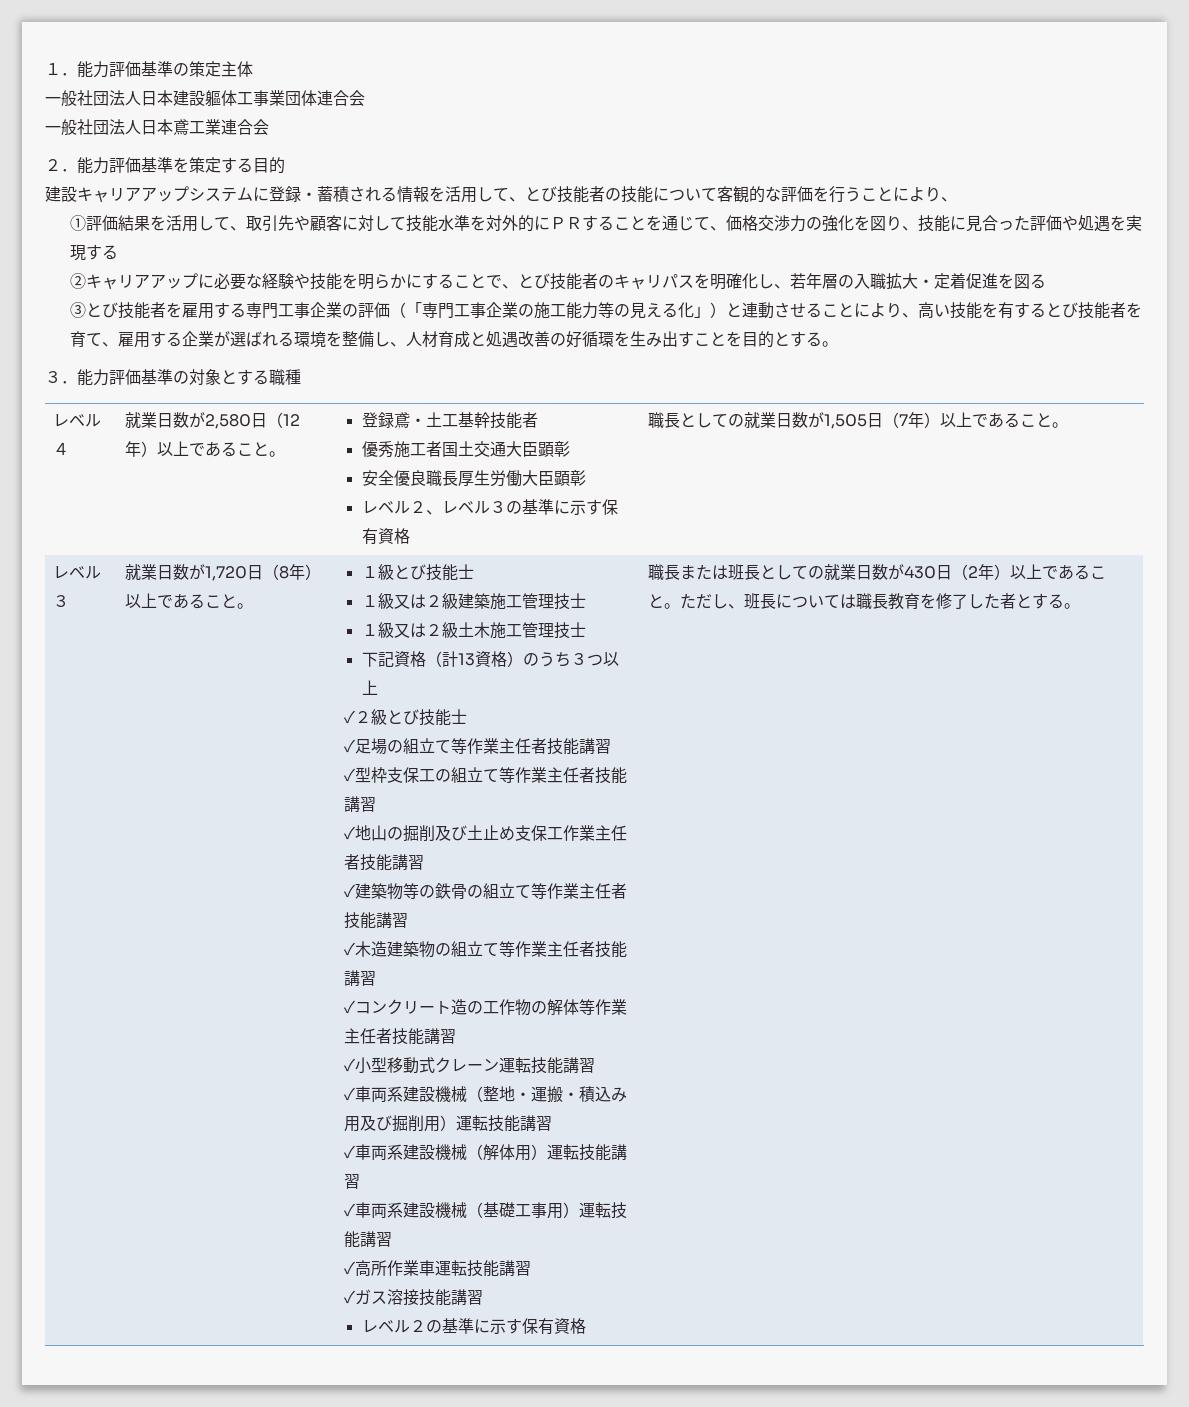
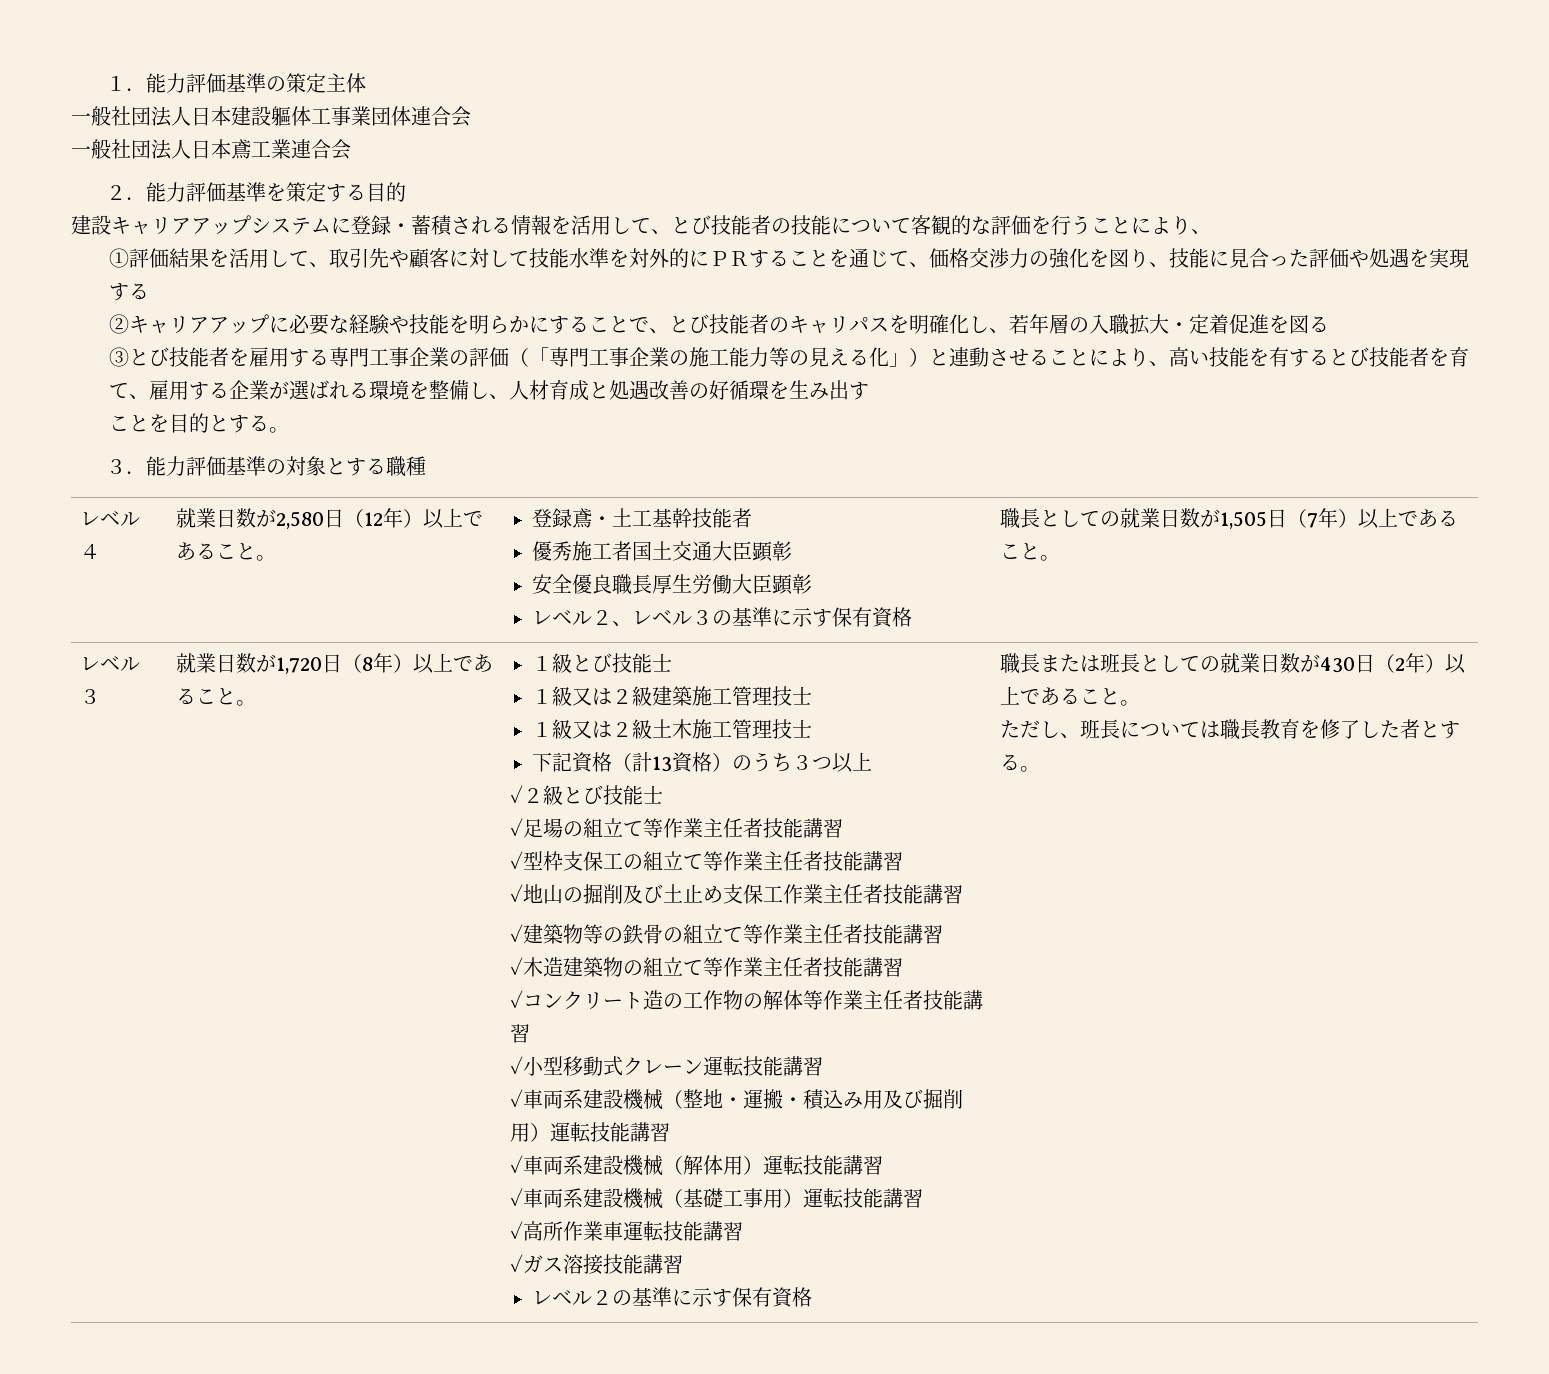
- ③とび技能者を雇用する専門工事企業の評価（「専門工事企業の施工能力等の見える化」）と連動させることにより、高い技能を有するとび技能者を育て、雇用する企業が選ばれる環境を整備し、人材育成と処遇改善の好循環を生み出すことを目的とする。
+ ③とび技能者を雇用する専門工事企業の評価（「専門工事企業の施工能力等の見える化」）と連動させることにより、高い技能を有するとび技能者を育て、雇用する企業が選ばれる環境を整備し、人材育成と処遇改善の好循環を生み出す
+ ことを目的とする。
- 職長または班長としての就業日数が430日（2年）以上であること。ただし、班長については職長教育を修了した者とする。
+ 職長または班長としての就業日数が430日（2年）以上であること。
+ ただし、班長については職長教育を修了した者とする。

